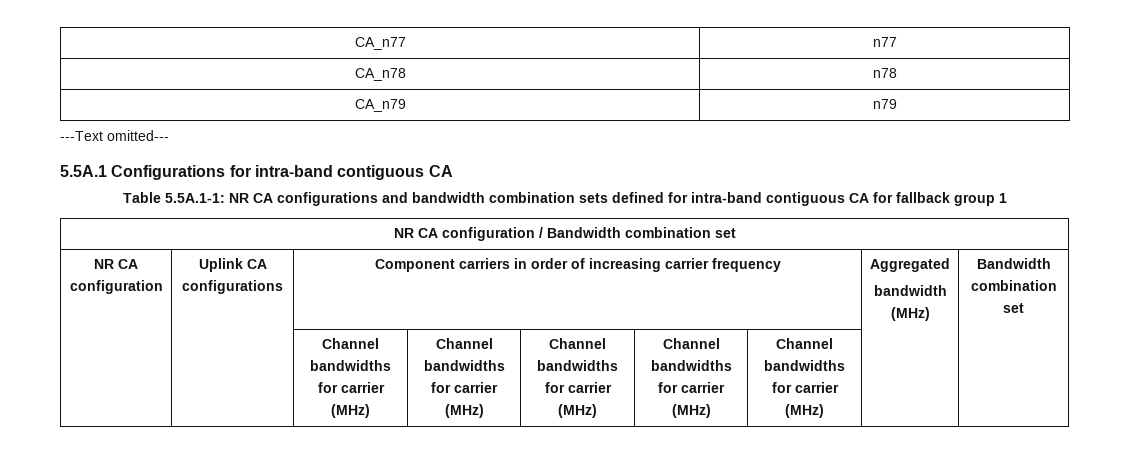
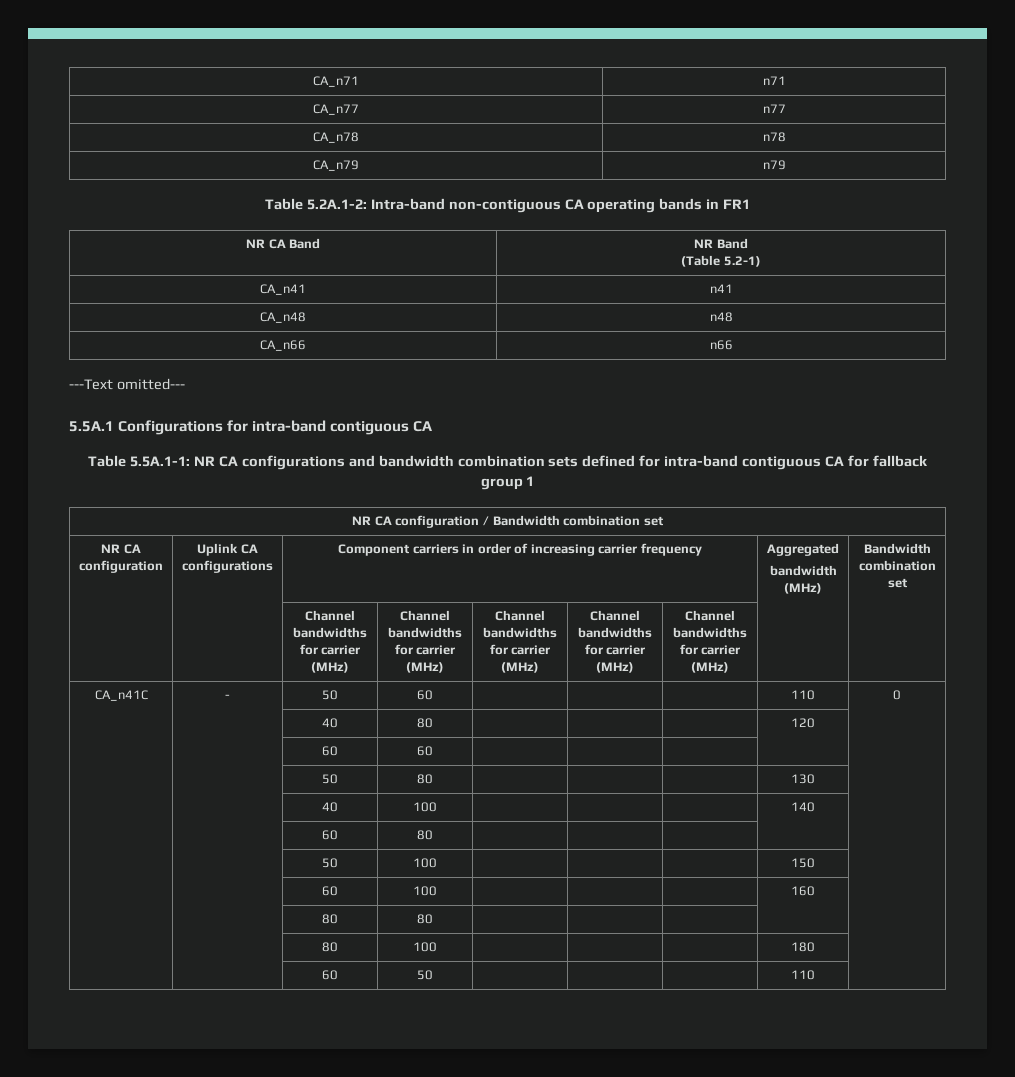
+ CA_n71 | n71
+ Table 5.2A.1-2: Intra-band non-contiguous CA operating bands in FR1
+ NR CA Band | NR Band
+ (Table 5.2-1)
+ CA_n41 | n41
+ CA_n48 | n48
+ CA_n66 | n66
+ CA_n41C | - | 50 | 60 | | | | 110 | 0
+ | | 40 | 80 | | | | 120 |
+ | | 60 | 60 | | | | |
+ | | 50 | 80 | | | | 130 |
+ | | 40 | 100 | | | | 140 |
+ | | 60 | 80 | | | | |
+ | | 50 | 100 | | | | 150 |
+ | | 60 | 100 | | | | 160 |
+ | | 80 | 80 | | | | |
+ | | 80 | 100 | | | | 180 |
+ | | 60 | 50 | | | | 110 |

